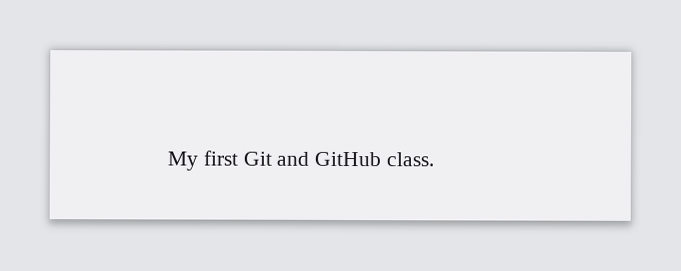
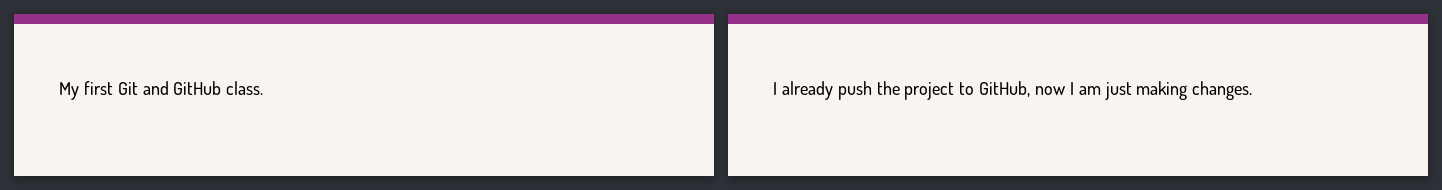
+ I already push the project to GitHub, now I am just making changes.

